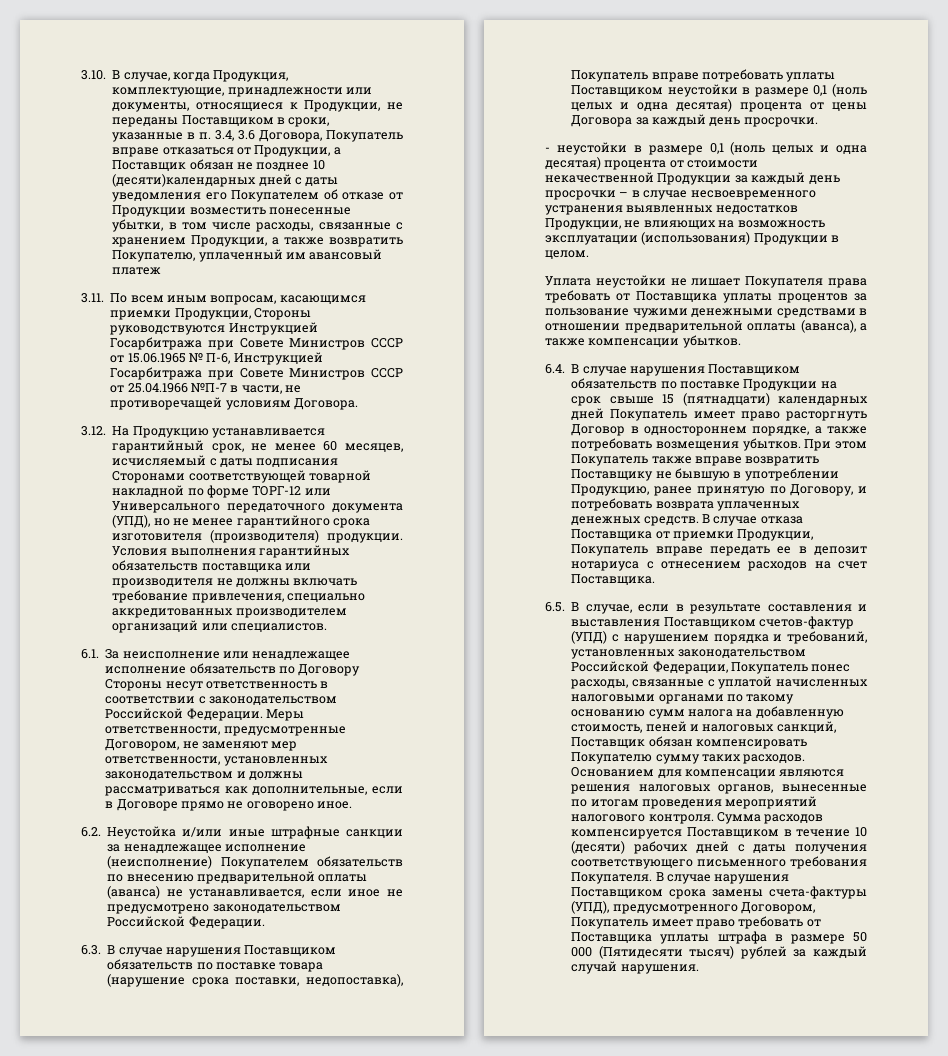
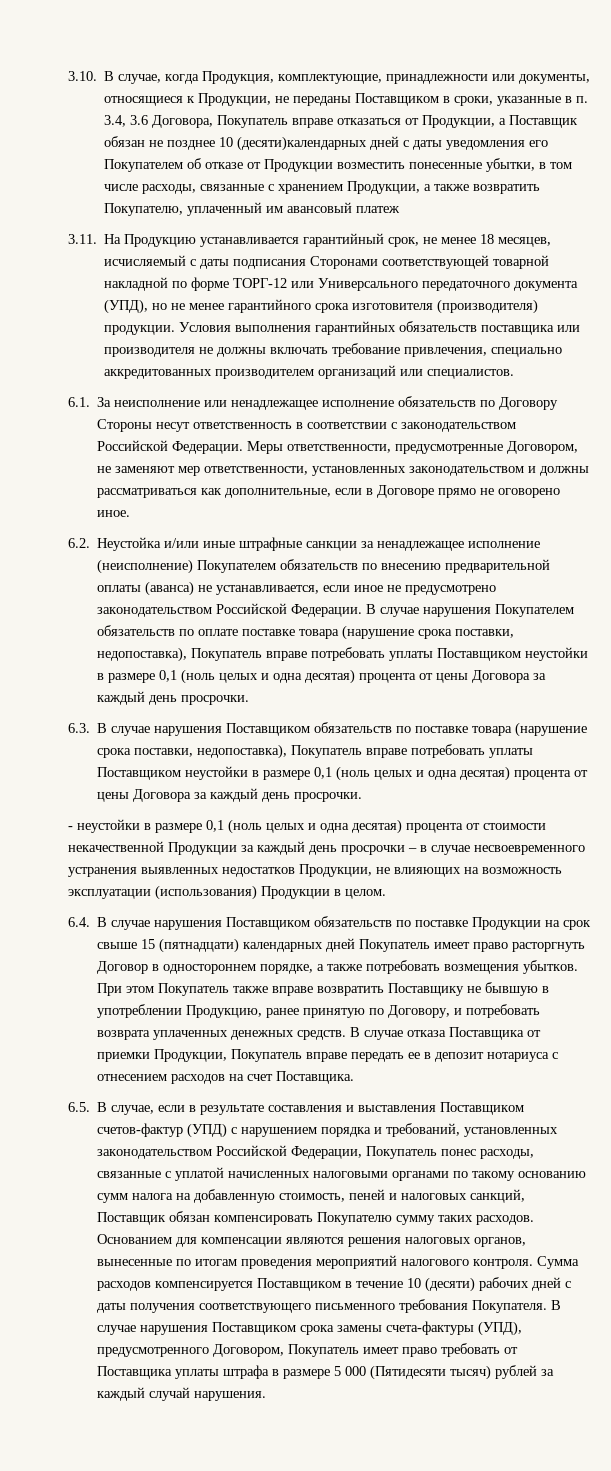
- 3.11. По всем иным вопросам, касающимся приемки Продукции, Стороны руководствуются Инструкцией Госарбитража при Совете Министров СССР от 15.06.1965 № П-6, Инструкцией Госарбитража при Совете Министров СССР от 25.04.1966 №П-7 в части, не противоречащей условиям Договора.
- 3.12. На Продукцию устанавливается гарантийный срок, не менее 60 месяцев, исчисляемый с даты подписания Сторонами соответствующей товарной накладной по форме ТОРГ-12 или Универсального передаточного документа (УПД), но не менее гарантийного срока изготовителя (производителя) продукции.
+ 3.11. На Продукцию устанавливается гарантийный срок, не менее 18 месяцев, исчисляемый с даты подписания Сторонами соответствующей товарной накладной по форме ТОРГ-12 или Универсального передаточного документа (УПД), но не менее гарантийного срока изготовителя (производителя) продукции.
+ В случае нарушения Покупателем обязательств по оплате поставке товара (нарушение срока поставки, недопоставка), Покупатель вправе потребовать уплаты Поставщиком неустойки в размере 0,1 (ноль целых и одна десятая) процента от цены Договора за каждый день просрочки.
- Уплата неустойки не лишает Покупателя права требовать от Поставщика уплаты процентов за пользование чужими денежными средствами в отношении предварительной оплаты (аванса), а также компенсации убытков.
- В случае нарушения Поставщиком срока замены счета-фактуры (УПД), предусмотренного Договором, Покупатель имеет право требовать от Поставщика уплаты штрафа в размере 50 000 (Пятидесяти тысяч) рублей за каждый случай нарушения.
+ В случае нарушения Поставщиком срока замены счета-фактуры (УПД), предусмотренного Договором, Покупатель имеет право требовать от Поставщика уплаты штрафа в размере 5 000 (Пятидесяти тысяч) рублей за каждый случай нарушения.

